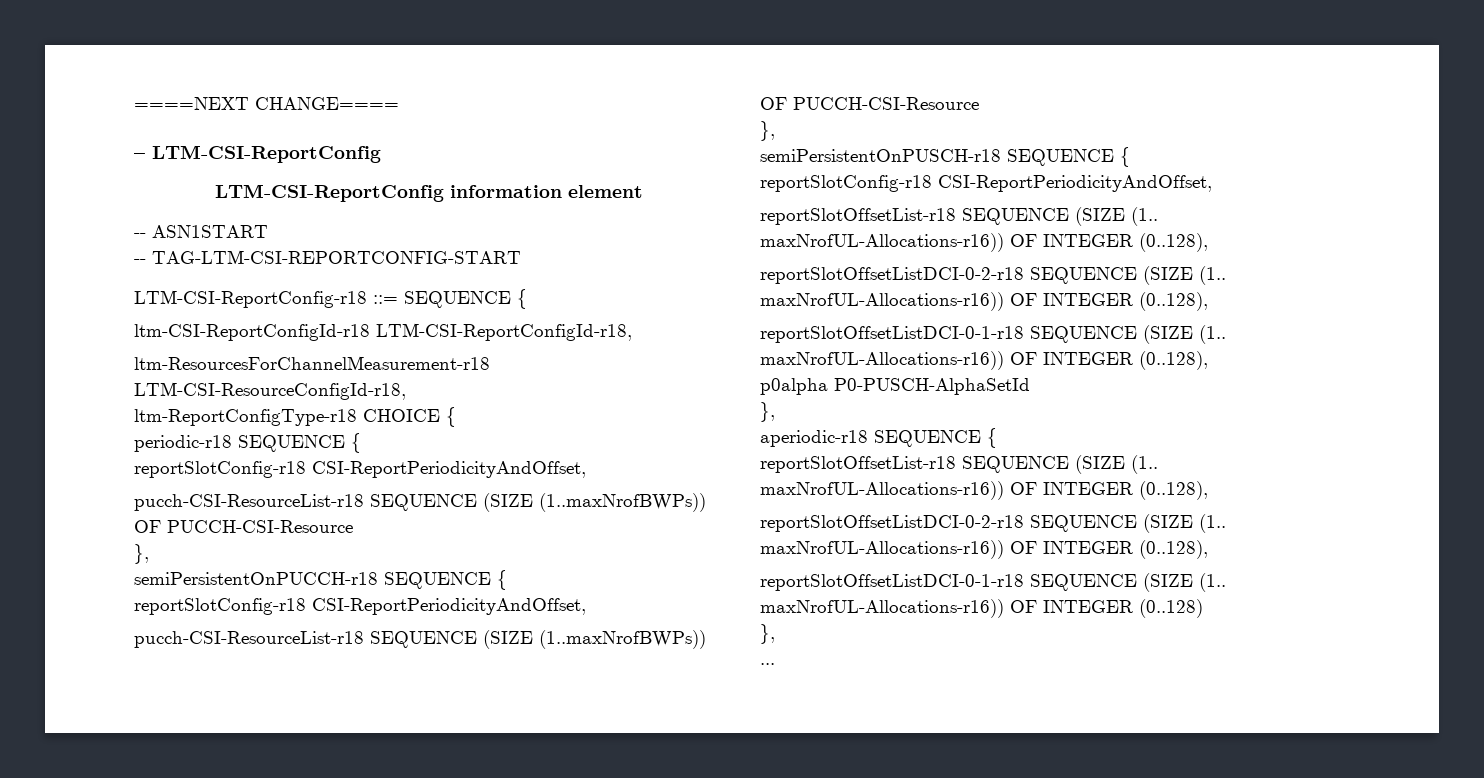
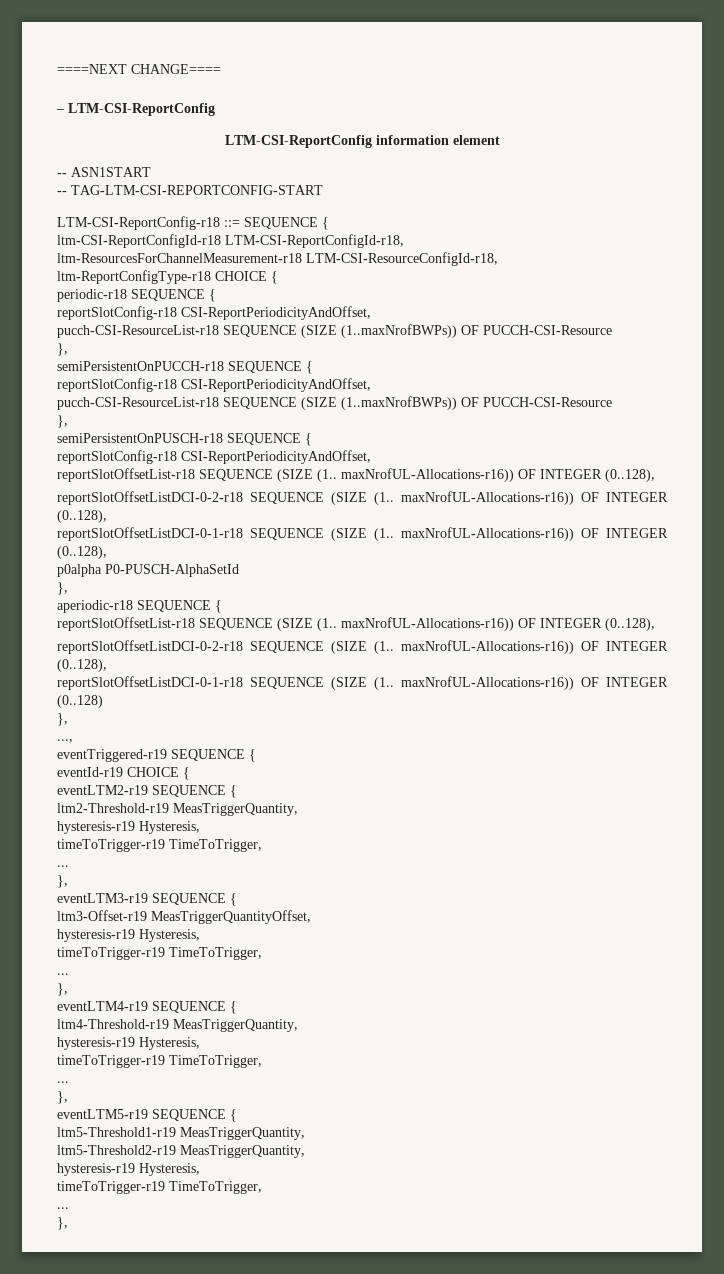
+ ...,
+ eventTriggered-r19 SEQUENCE {
+ eventId-r19 CHOICE {
+ eventLTM2-r19 SEQUENCE {
+ ltm2-Threshold-r19 MeasTriggerQuantity,
+ hysteresis-r19 Hysteresis,
+ timeToTrigger-r19 TimeToTrigger,
  ...
+ },
+ eventLTM3-r19 SEQUENCE {
+ ltm3-Offset-r19 MeasTriggerQuantityOffset,
+ hysteresis-r19 Hysteresis,
+ timeToTrigger-r19 TimeToTrigger,
+ ...
+ },
+ eventLTM4-r19 SEQUENCE {
+ ltm4-Threshold-r19 MeasTriggerQuantity,
+ hysteresis-r19 Hysteresis,
+ timeToTrigger-r19 TimeToTrigger,
+ ...
+ },
+ eventLTM5-r19 SEQUENCE {
+ ltm5-Threshold1-r19 MeasTriggerQuantity,
+ ltm5-Threshold2-r19 MeasTriggerQuantity,
+ hysteresis-r19 Hysteresis,
+ timeToTrigger-r19 TimeToTrigger,
+ ...
+ },

